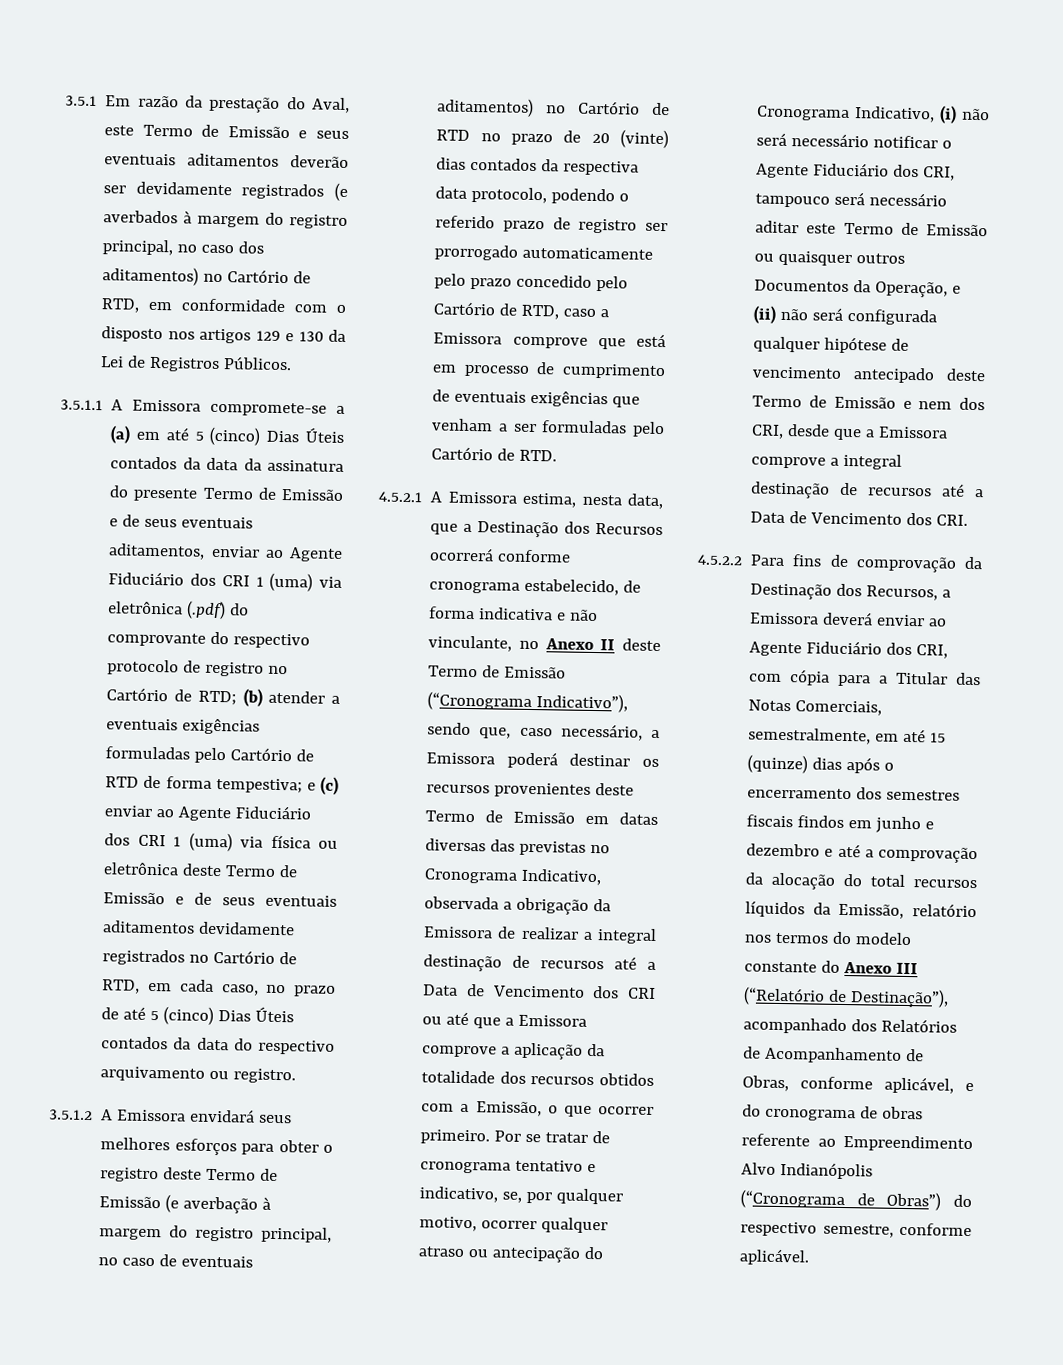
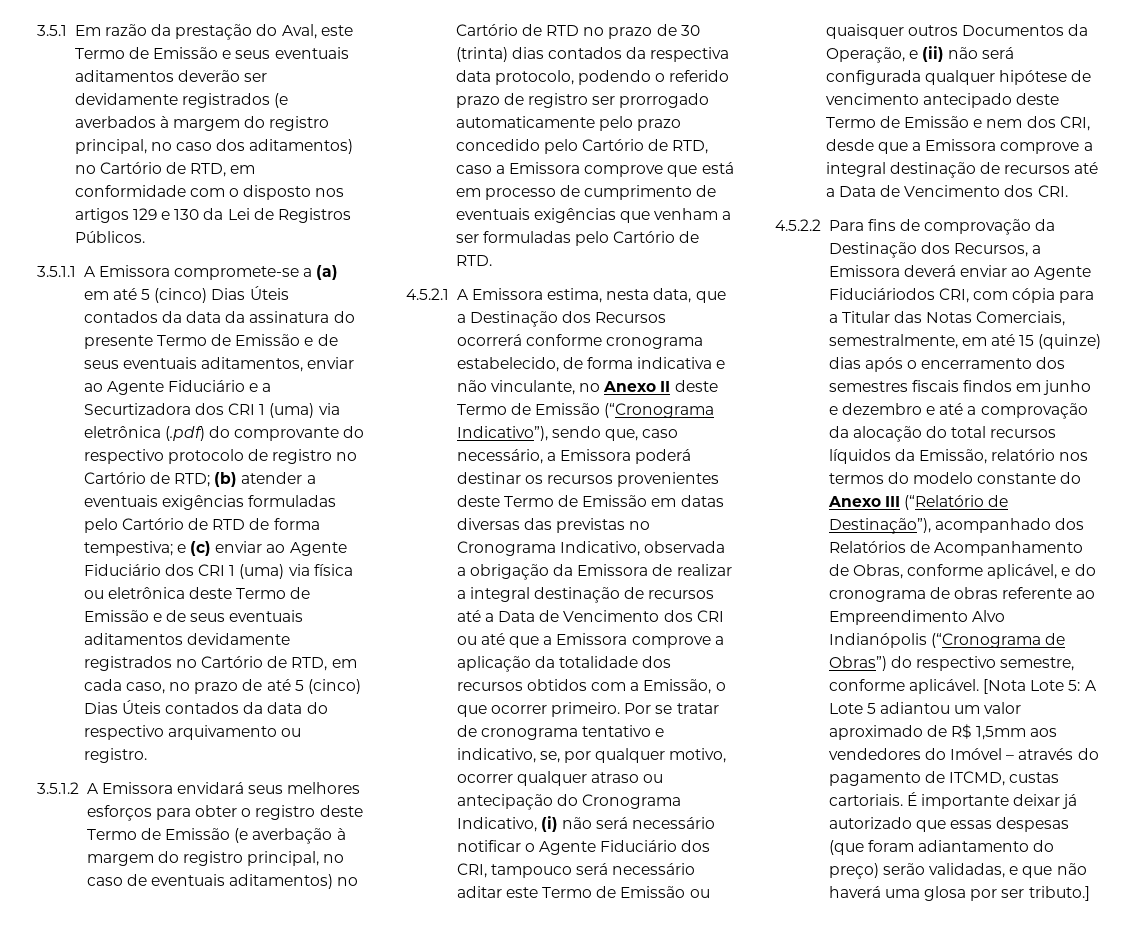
- 3.5.1.1 A Emissora compromete-se a (a) em até 5 (cinco) Dias Úteis contados da data da assinatura do presente Termo de Emissão e de seus eventuais aditamentos, enviar ao Agente Fiduciário dos CRI 1 (uma) via eletrônica (.pdf) do comprovante do respectivo protocolo de registro no Cartório de RTD;
+ 3.5.1.1 A Emissora compromete-se a (a) em até 5 (cinco) Dias Úteis contados da data da assinatura do presente Termo de Emissão e de seus eventuais aditamentos, enviar ao Agente Fiduciário e a Securtizadora dos CRI 1 (uma) via eletrônica (.pdf) do comprovante do respectivo protocolo de registro no Cartório de RTD;
- 3.5.1.2 A Emissora envidará seus melhores esforços para obter o registro deste Termo de Emissão (e averbação à margem do registro principal, no caso de eventuais aditamentos) no Cartório de RTD no prazo de 20 (vinte) dias contados da respectiva data protocolo, podendo o referido prazo de registro ser prorrogado automaticamente pelo prazo concedido pelo Cartório de RTD, caso a Emissora comprove que está em processo de cumprimento de eventuais exigências que venham a ser formuladas pelo Cartório de RTD.
+ 3.5.1.2 A Emissora envidará seus melhores esforços para obter o registro deste Termo de Emissão (e averbação à margem do registro principal, no caso de eventuais aditamentos) no Cartório de RTD no prazo de 30 (trinta) dias contados da respectiva data protocolo, podendo o referido prazo de registro ser prorrogado automaticamente pelo prazo concedido pelo Cartório de RTD, caso a Emissora comprove que está em processo de cumprimento de eventuais exigências que venham a ser formuladas pelo Cartório de RTD.
- 4.5.2.2 Para fins de comprovação da Destinação dos Recursos, a Emissora deverá enviar ao Agente Fiduciário dos CRI, com cópia para a Titular das Notas Comerciais, semestralmente, em até 15 (quinze) dias após o encerramento dos semestres fiscais findos em junho e dezembro e até a comprovação da alocação do total recursos líquidos da Emissão, relatório nos termos do modelo constante do Anexo III (“Relatório de Destinação”), acompanhado dos Relatórios de Acompanhamento de Obras, conforme aplicável, e do cronograma de obras referente ao Empreendimento Alvo Indianópolis (“Cronograma de Obras”) do respectivo semestre, conforme aplicável.
+ 4.5.2.2 Para fins de comprovação da Destinação dos Recursos, a Emissora deverá enviar ao Agente Fiduciáriodos CRI, com cópia para a Titular das Notas Comerciais, semestralmente, em até 15 (quinze) dias após o encerramento dos semestres fiscais findos em junho e dezembro e até a comprovação da alocação do total recursos líquidos da Emissão, relatório nos termos do modelo constante do Anexo III (“Relatório de Destinação”), acompanhado dos Relatórios de Acompanhamento de Obras, conforme aplicável, e do cronograma de obras referente ao Empreendimento Alvo Indianópolis (“Cronograma de Obras”) do respectivo semestre, conforme aplicável.
+ [Nota Lote 5: A Lote 5 adiantou um valor aproximado de R$ 1,5mm aos vendedores do Imóvel – através do pagamento de ITCMD, custas cartoriais. É importante deixar já autorizado que essas despesas (que foram adiantamento do preço) serão validadas, e que não haverá uma glosa por ser tributo.]

